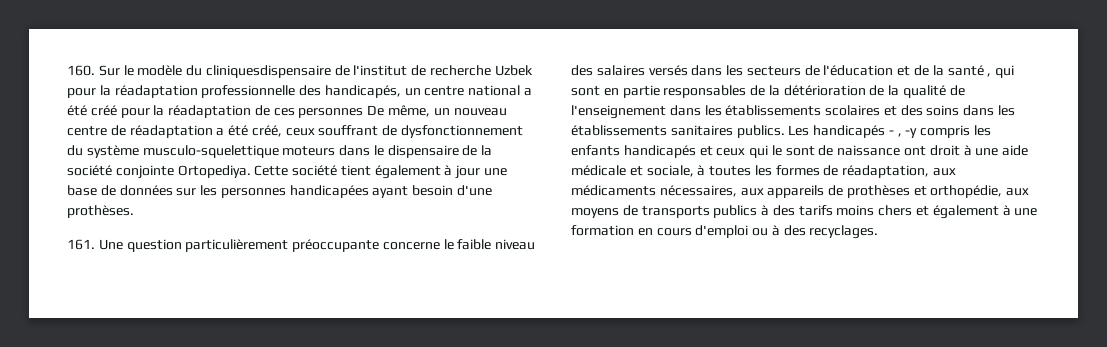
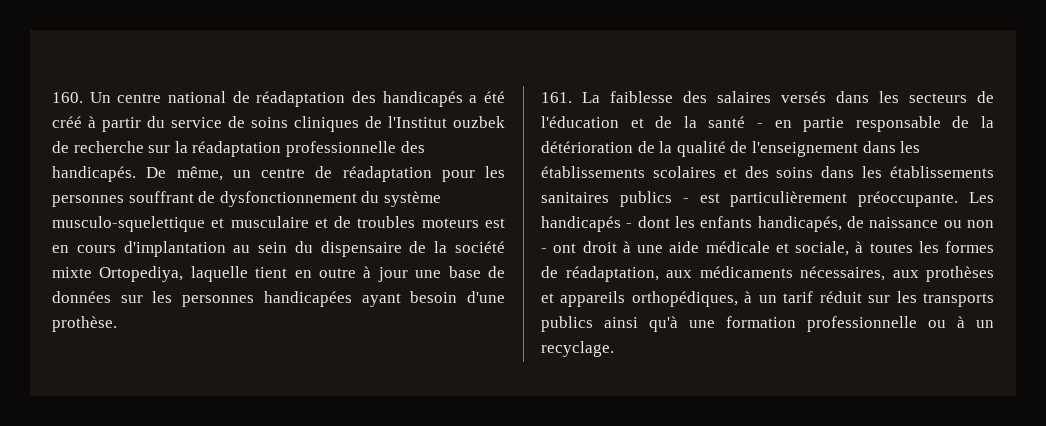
- 160. Sur le modèle du cliniquesdispensaire de l'institut de recherche Uzbek pour la réadaptation professionnelle des handicapés, un centre national a été créé pour la réadaptation de ces personnes De même, un nouveau centre de réadaptation a été créé, ceux souffrant de dysfonctionnement du système musculo-squelettique moteurs dans le dispensaire de la société conjointe Ortopediya. Cette société tient également à jour une base de données sur les personnes handicapées ayant besoin d'une prothèses.
+ 160. Un centre national de réadaptation des handicapés a été créé à partir du service de soins cliniques de l'Institut ouzbek de recherche sur la réadaptation professionnelle des handicapés. De même, un centre de réadaptation pour les personnes souffrant de dysfonctionnement du système musculo-squelettique et musculaire et de troubles moteurs est en cours d'implantation au sein du dispensaire de la société mixte Ortopediya, laquelle tient en outre à jour une base de données sur les personnes handicapées ayant besoin d'une prothèse.
- 161. Une question particulièrement préoccupante concerne le faible niveau des salaires versés dans les secteurs de l'éducation et de la santé , qui sont en partie responsables de la détérioration de la qualité de l'enseignement dans les établissements scolaires et des soins dans les établissements sanitaires publics. Les handicapés - , -y compris les enfants handicapés et ceux qui le sont de naissance ont droit à une aide médicale et sociale, à toutes les formes de réadaptation, aux médicaments nécessaires, aux appareils de prothèses et orthopédie, aux moyens de transports publics à des tarifs moins chers et également à une formation en cours d'emploi ou à des recyclages.
+ 161. La faiblesse des salaires versés dans les secteurs de l'éducation et de la santé - en partie responsable de la détérioration de la qualité de l'enseignement dans les établissements scolaires et des soins dans les établissements sanitaires publics - est particulièrement préoccupante. Les handicapés - dont les enfants handicapés, de naissance ou non - ont droit à une aide médicale et sociale, à toutes les formes de réadaptation, aux médicaments nécessaires, aux prothèses et appareils orthopédiques, à un tarif réduit sur les transports publics ainsi qu'à une formation professionnelle ou à un recyclage.

